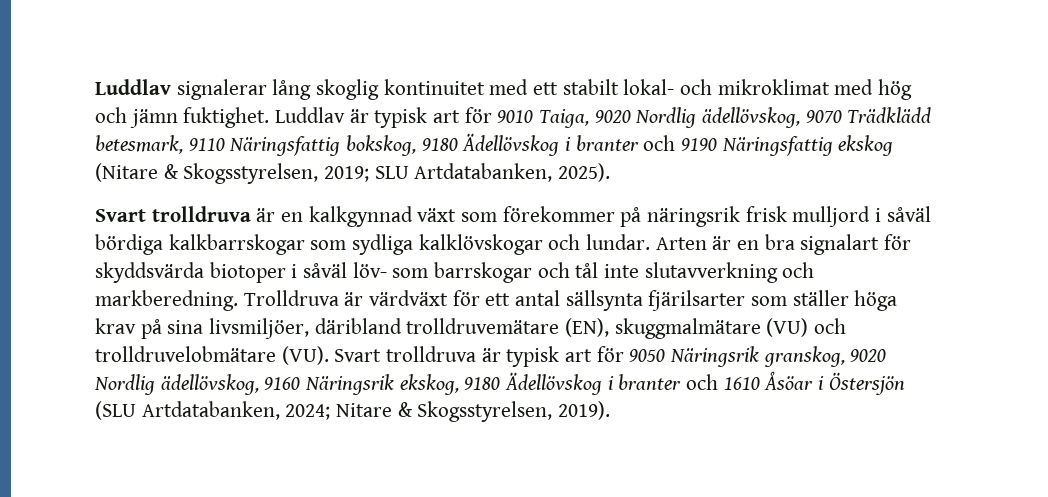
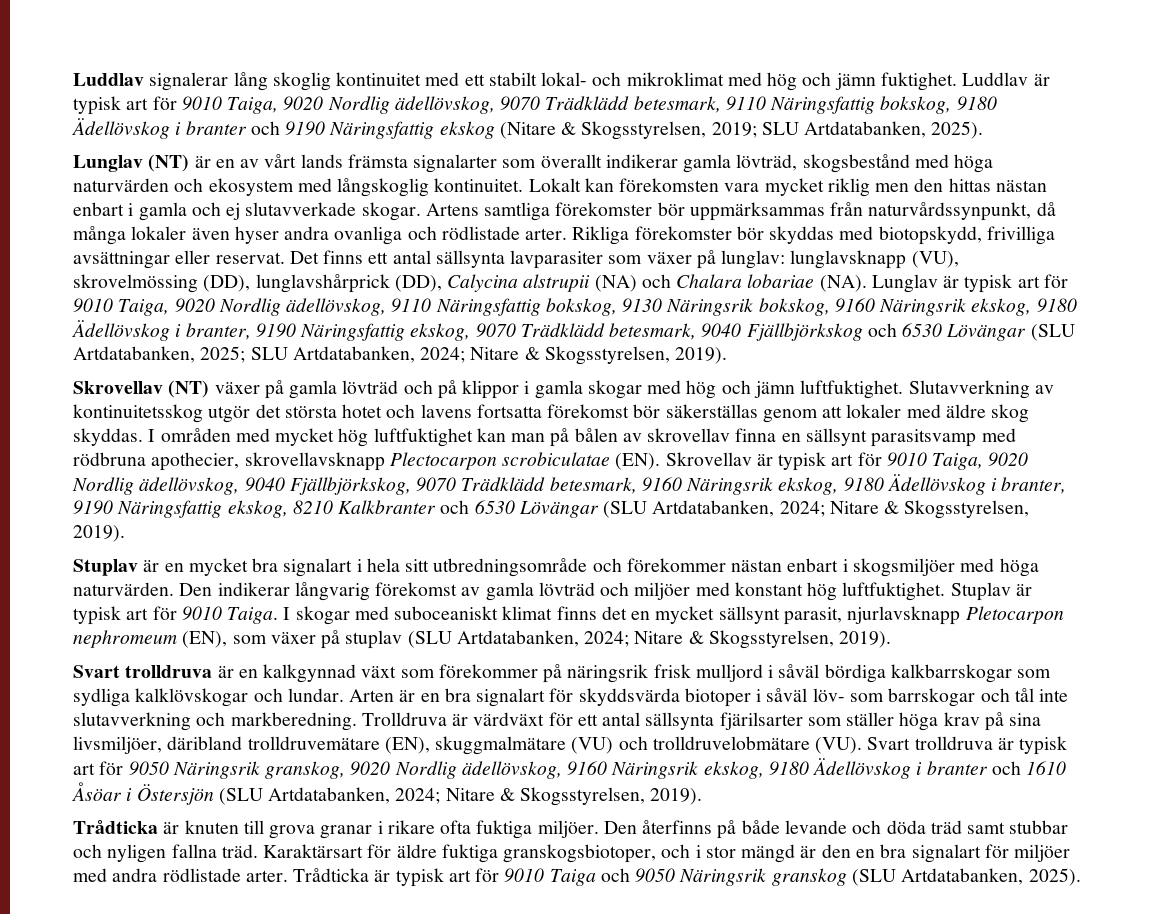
+ Lunglav (NT) är en av vårt lands främsta signalarter som överallt indikerar gamla lövträd, skogsbestånd med höga naturvärden och ekosystem med långskoglig kontinuitet. Lokalt kan förekomsten vara mycket riklig men den hittas nästan enbart i gamla och ej slutavverkade skogar. Artens samtliga förekomster bör uppmärksammas från naturvårdssynpunkt, då många lokaler även hyser andra ovanliga och rödlistade arter. Rikliga förekomster bör skyddas med biotopskydd, frivilliga avsättningar eller reservat. Det finns ett antal sällsynta lavparasiter som växer på lunglav: lunglavsknapp (VU), skrovelmössing (DD), lunglavshårprick (DD), Calycina alstrupii (NA) och Chalara lobariae (NA). Lunglav är typisk art för 9010 Taiga, 9020 Nordlig ädellövskog, 9110 Näringsfattig bokskog, 9130 Näringsrik bokskog, 9160 Näringsrik ekskog, 9180 Ädellövskog i branter, 9190 Näringsfattig ekskog, 9070 Trädklädd betesmark, 9040 Fjällbjörkskog och 6530 Lövängar (SLU Artdatabanken, 2025; SLU Artdatabanken, 2024; Nitare & Skogsstyrelsen, 2019).
+ Skrovellav (NT) växer på gamla lövträd och på klippor i gamla skogar med hög och jämn luftfuktighet. Slutavverkning av kontinuitetsskog utgör det största hotet och lavens fortsatta förekomst bör säkerställas genom att lokaler med äldre skog skyddas. I områden med mycket hög luftfuktighet kan man på bålen av skrovellav finna en sällsynt parasitsvamp med rödbruna apothecier, skrovellavsknapp Plectocarpon scrobiculatae (EN). Skrovellav är typisk art för 9010 Taiga, 9020 Nordlig ädellövskog, 9040 Fjällbjörkskog, 9070 Trädklädd betesmark, 9160 Näringsrik ekskog, 9180 Ädellövskog i branter, 9190 Näringsfattig ekskog, 8210 Kalkbranter och 6530 Lövängar (SLU Artdatabanken, 2024; Nitare & Skogsstyrelsen, 2019).
+ Stuplav är en mycket bra signalart i hela sitt utbredningsområde och förekommer nästan enbart i skogsmiljöer med höga naturvärden. Den indikerar långvarig förekomst av gamla lövträd och miljöer med konstant hög luftfuktighet. Stuplav är typisk art för 9010 Taiga. I skogar med suboceaniskt klimat finns det en mycket sällsynt parasit, njurlavsknapp Pletocarpon nephromeum (EN), som växer på stuplav (SLU Artdatabanken, 2024; Nitare & Skogsstyrelsen, 2019).
+ Trådticka är knuten till grova granar i rikare ofta fuktiga miljöer. Den återfinns på både levande och döda träd samt stubbar och nyligen fallna träd. Karaktärsart för äldre fuktiga granskogsbiotoper, och i stor mängd är den en bra signalart för miljöer med andra rödlistade arter. Trådticka är typisk art för 9010 Taiga och 9050 Näringsrik granskog (SLU Artdatabanken, 2025).

